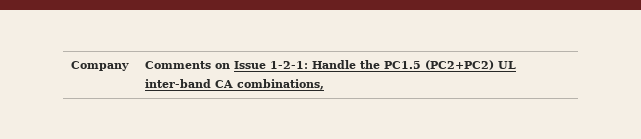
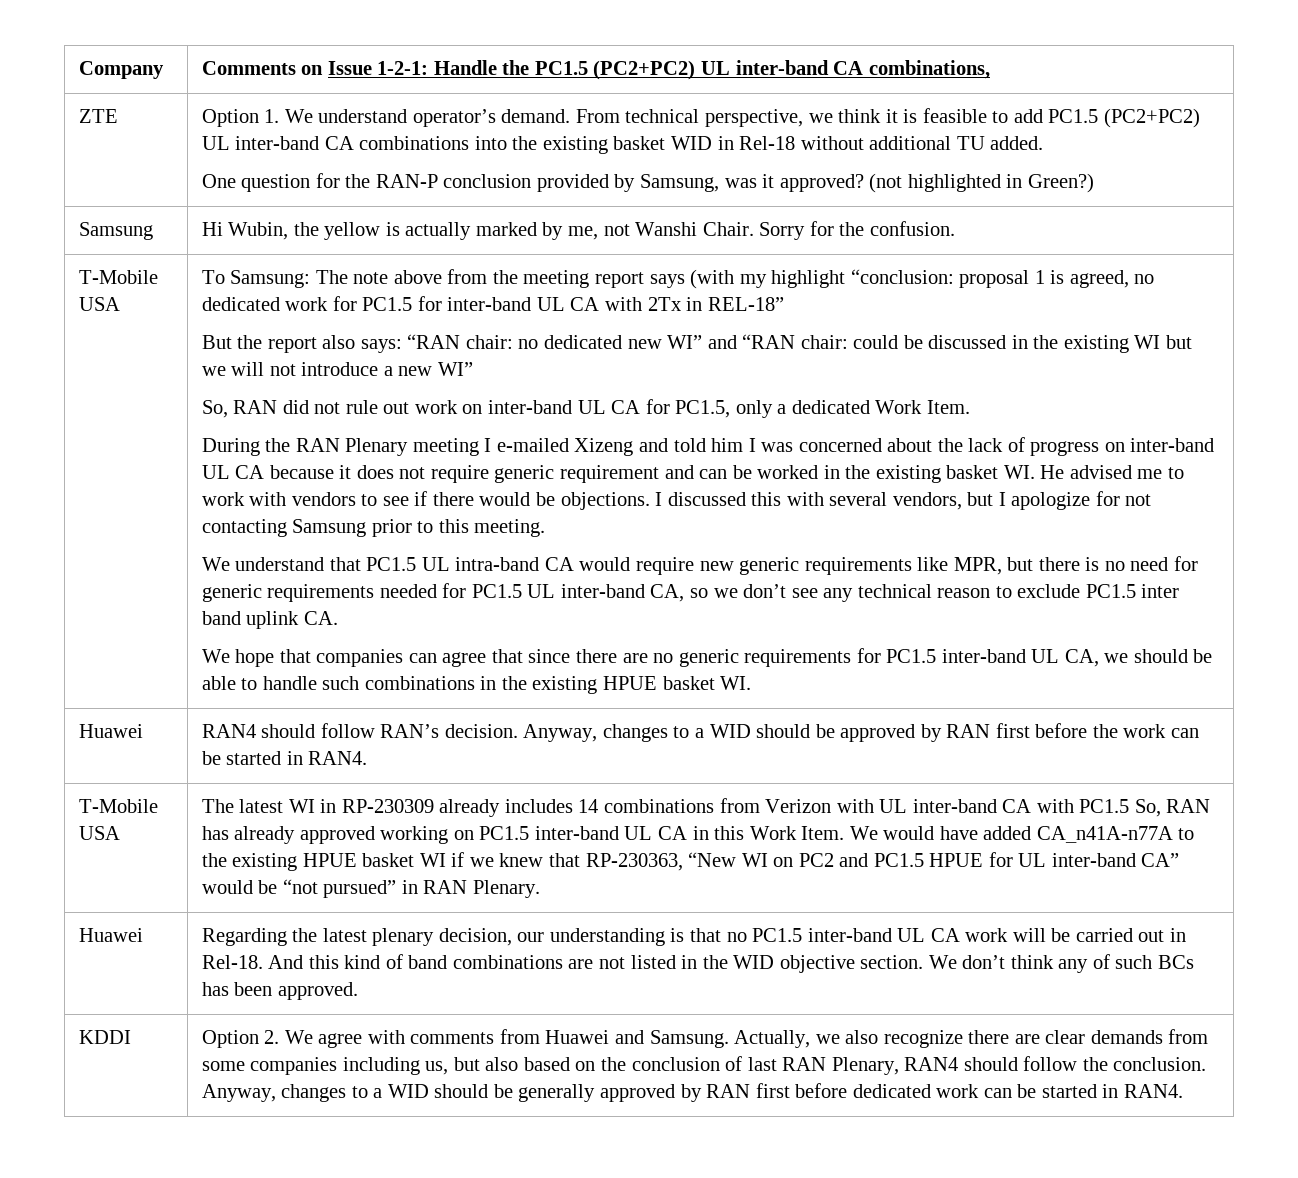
+ ZTE | Option 1. We understand operator’s demand. From technical perspective, we think it is feasible to add PC1.5 (PC2+PC2) UL inter-band CA combinations into the existing basket WID in Rel-18 without additional TU added.
+ One question for the RAN-P conclusion provided by Samsung, was it approved? (not highlighted in Green?)
+ Samsung | Hi Wubin, the yellow is actually marked by me, not Wanshi Chair. Sorry for the confusion.
+ T-Mobile USA | To Samsung: The note above from the meeting report says (with my highlight “conclusion: proposal 1 is agreed, no dedicated work for PC1.5 for inter-band UL CA with 2Tx in REL-18”
+ But the report also says: “RAN chair: no dedicated new WI” and “RAN chair: could be discussed in the existing WI but we will not introduce a new WI”
+ So, RAN did not rule out work on inter-band UL CA for PC1.5, only a dedicated Work Item.
+ During the RAN Plenary meeting I e-mailed Xizeng and told him I was concerned about the lack of progress on inter-band UL CA because it does not require generic requirement and can be worked in the existing basket WI. He advised me to work with vendors to see if there would be objections. I discussed this with several vendors, but I apologize for not contacting Samsung prior to this meeting.
+ We understand that PC1.5 UL intra-band CA would require new generic requirements like MPR, but there is no need for generic requirements needed for PC1.5 UL inter-band CA, so we don’t see any technical reason to exclude PC1.5 inter band uplink CA.
+ We hope that companies can agree that since there are no generic requirements for PC1.5 inter-band UL CA, we should be able to handle such combinations in the existing HPUE basket WI.
+ Huawei | RAN4 should follow RAN’s decision. Anyway, changes to a WID should be approved by RAN first before the work can be started in RAN4.
+ T-Mobile USA | The latest WI in RP-230309 already includes 14 combinations from Verizon with UL inter-band CA with PC1.5 So, RAN has already approved working on PC1.5 inter-band UL CA in this Work Item. We would have added CA_n41A-n77A to the existing HPUE basket WI if we knew that RP-230363, “New WI on PC2 and PC1.5 HPUE for UL inter-band CA” would be “not pursued” in RAN Plenary.
+ Huawei | Regarding the latest plenary decision, our understanding is that no PC1.5 inter-band UL CA work will be carried out in Rel-18. And this kind of band combinations are not listed in the WID objective section. We don’t think any of such BCs has been approved.
+ KDDI | Option 2. We agree with comments from Huawei and Samsung. Actually, we also recognize there are clear demands from some companies including us, but also based on the conclusion of last RAN Plenary, RAN4 should follow the conclusion. Anyway, changes to a WID should be generally approved by RAN first before dedicated work can be started in RAN4.

